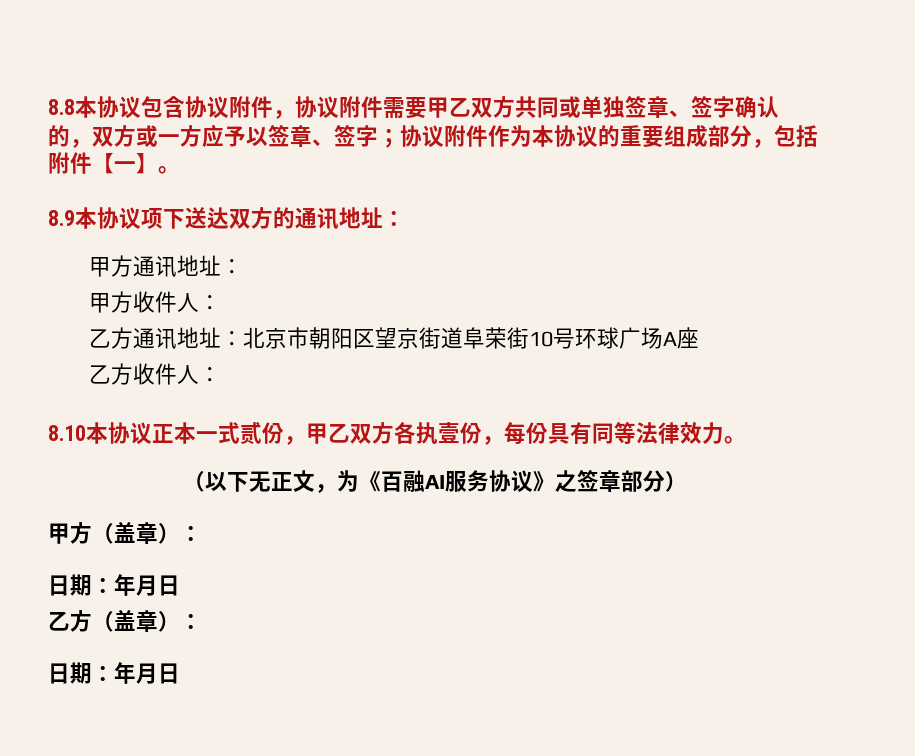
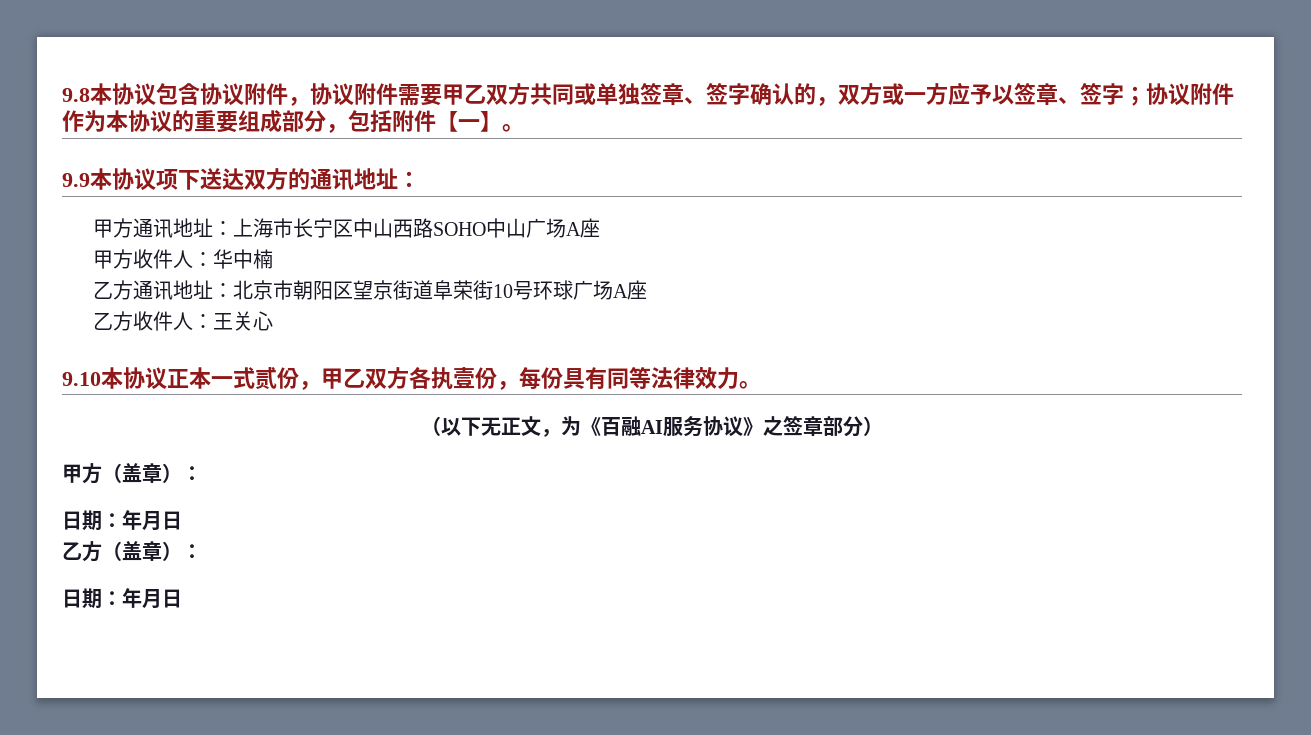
- 8.8本协议包含协议附件，协议附件需要甲乙双方共同或单独签章、签字确认的，双方或一方应予以签章、签字；协议附件作为本协议的重要组成部分，包括附件【一】。
+ 9.8本协议包含协议附件，协议附件需要甲乙双方共同或单独签章、签字确认的，双方或一方应予以签章、签字；协议附件作为本协议的重要组成部分，包括附件【一】。
- 8.9本协议项下送达双方的通讯地址：
+ 9.9本协议项下送达双方的通讯地址：
- 甲方通讯地址：
+ 甲方通讯地址：上海市长宁区中山西路SOHO中山广场A座
- 甲方收件人：
+ 甲方收件人：华中楠
- 乙方收件人：
- 8.10本协议正本一式贰份，甲乙双方各执壹份，每份具有同等法律效力。
+ 乙方收件人：王关心
+ 9.10本协议正本一式贰份，甲乙双方各执壹份，每份具有同等法律效力。

